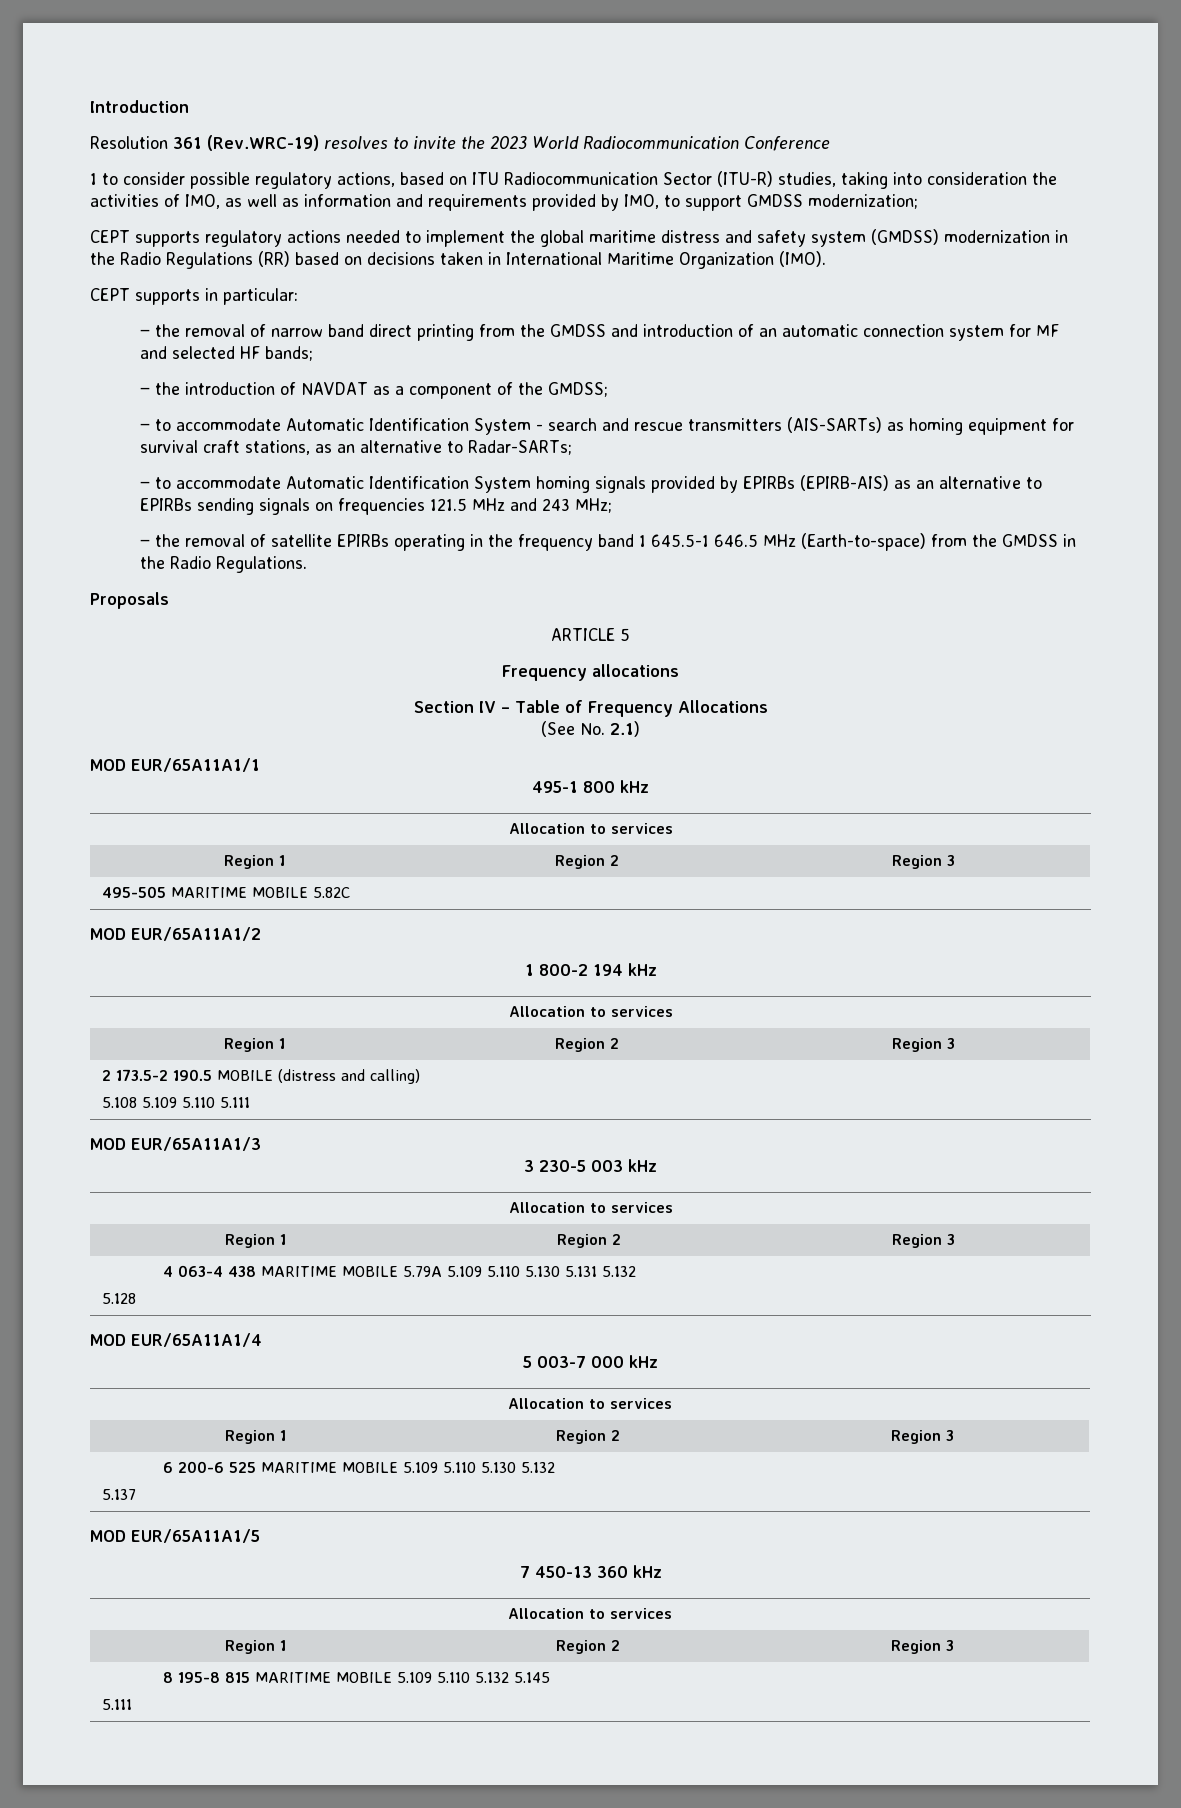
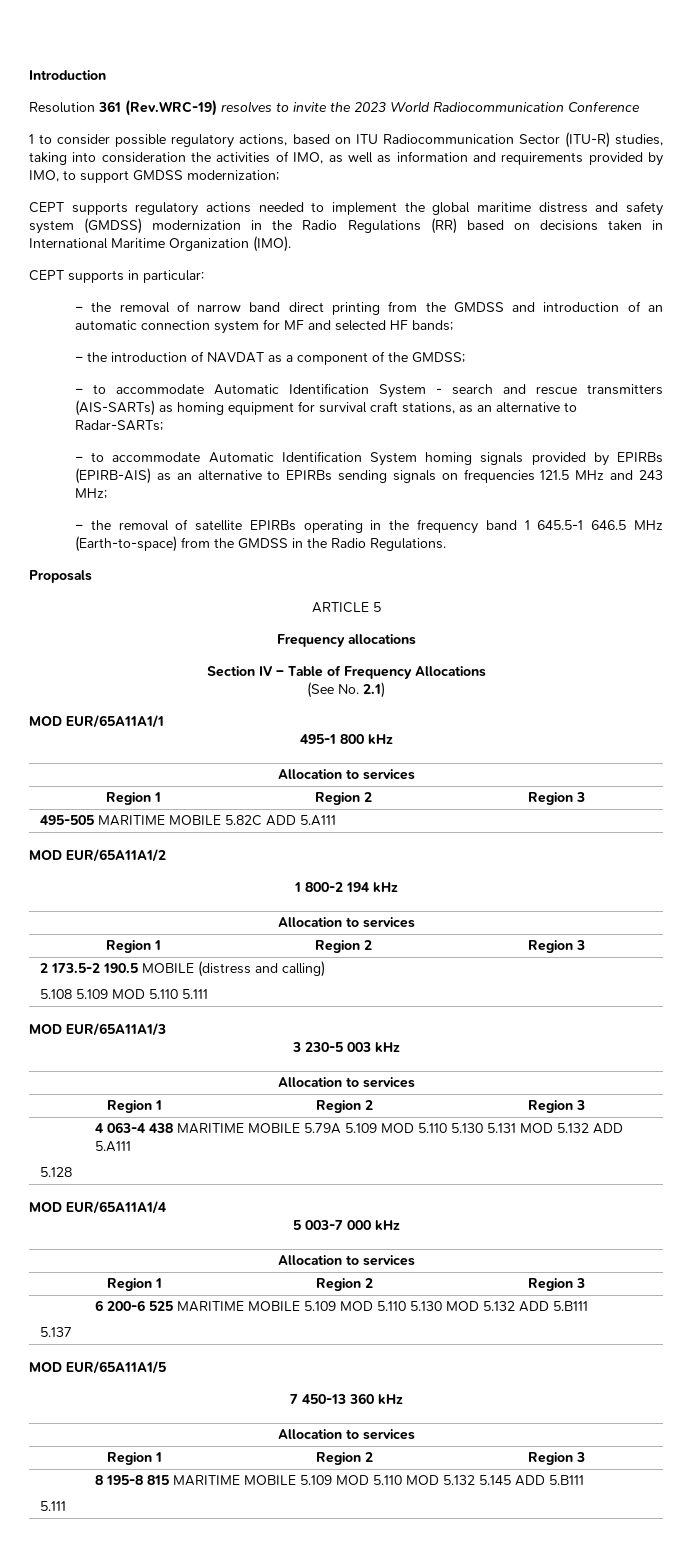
- 495-505 MARITIME MOBILE 5.82C
+ 495-505 MARITIME MOBILE 5.82C ADD 5.A111
  2 173.5-2 190.5 MOBILE (distress and calling)
- 5.108 5.109 5.110 5.111
+ 5.108 5.109 MOD 5.110 5.111
- 4 063-4 438 MARITIME MOBILE 5.79A 5.109 5.110 5.130 5.131 5.132
+ 4 063-4 438 MARITIME MOBILE 5.79A 5.109 MOD 5.110 5.130 5.131 MOD 5.132 ADD 5.A111
- 6 200-6 525 MARITIME MOBILE 5.109 5.110 5.130 5.132
+ 6 200-6 525 MARITIME MOBILE 5.109 MOD 5.110 5.130 MOD 5.132 ADD 5.B111
- 8 195-8 815 MARITIME MOBILE 5.109 5.110 5.132 5.145
+ 8 195-8 815 MARITIME MOBILE 5.109 MOD 5.110 MOD 5.132 5.145 ADD 5.B111

